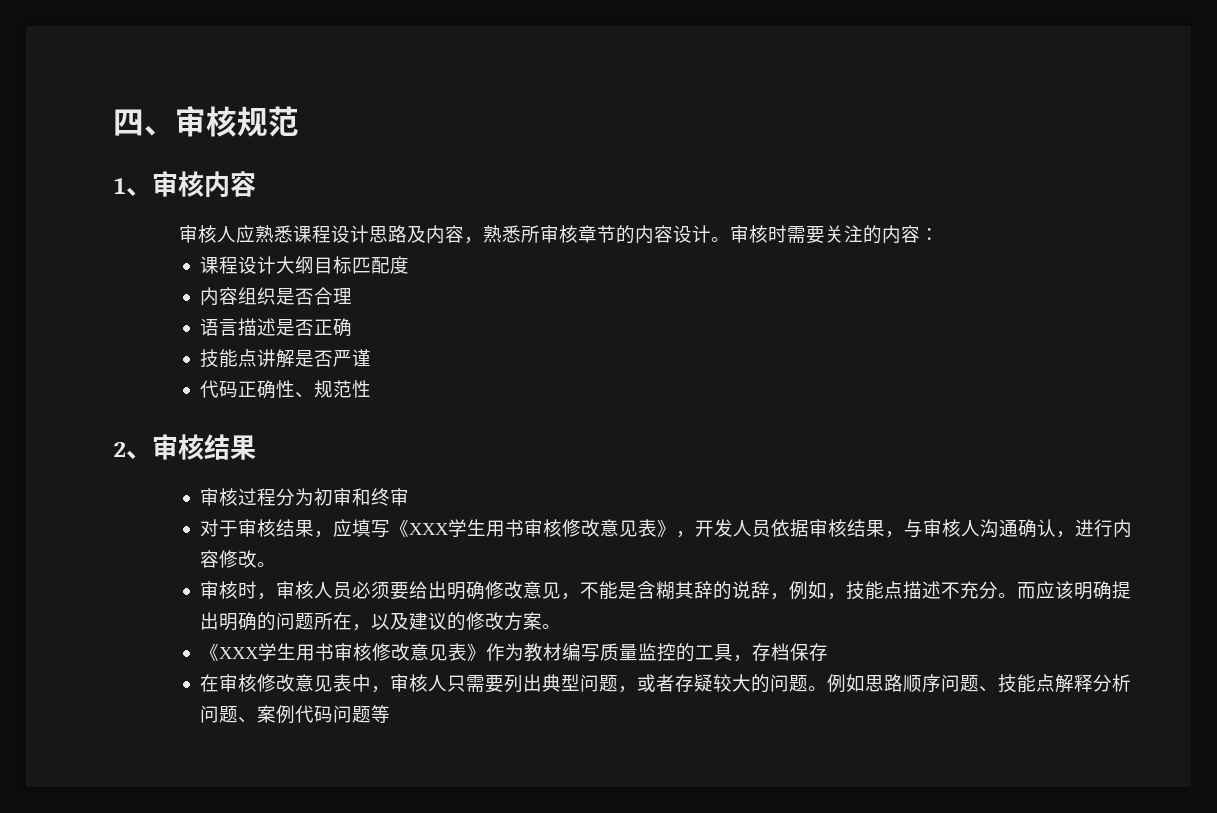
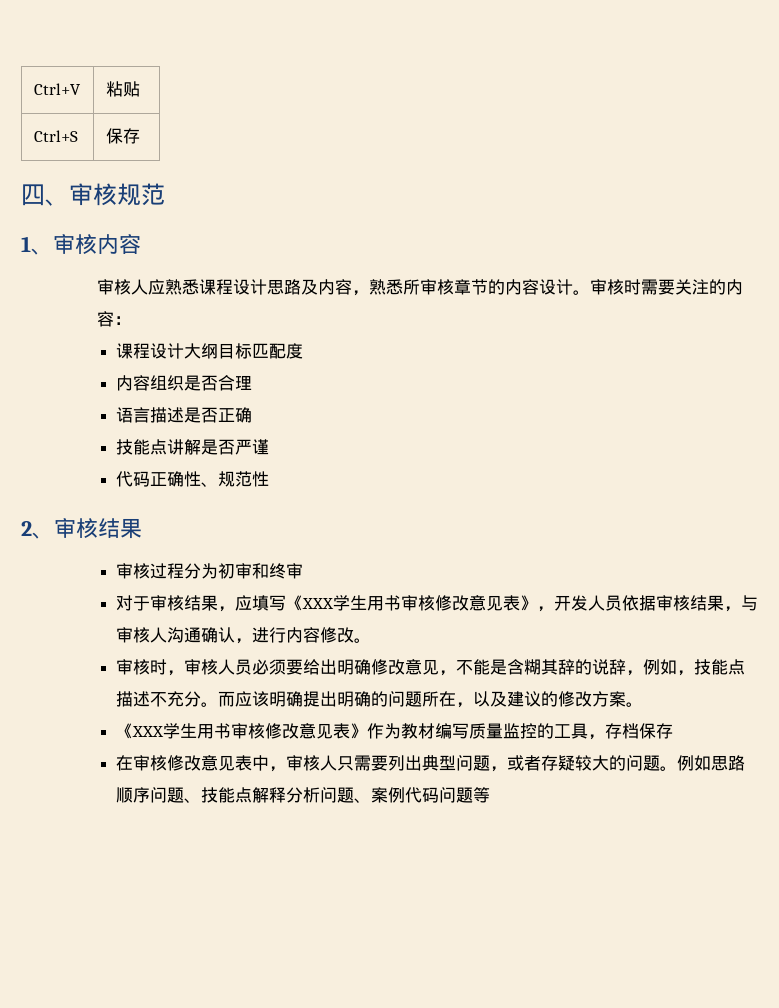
+ Ctrl+V | 粘贴
+ Ctrl+S | 保存

